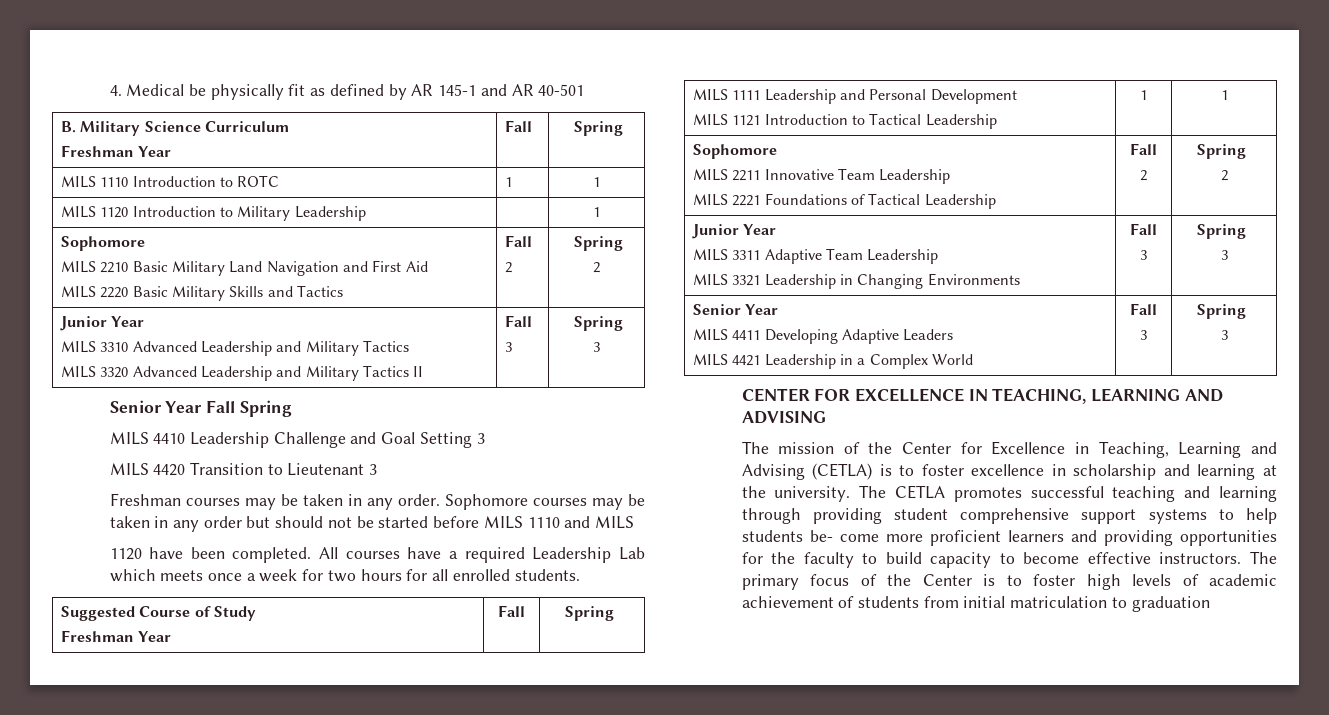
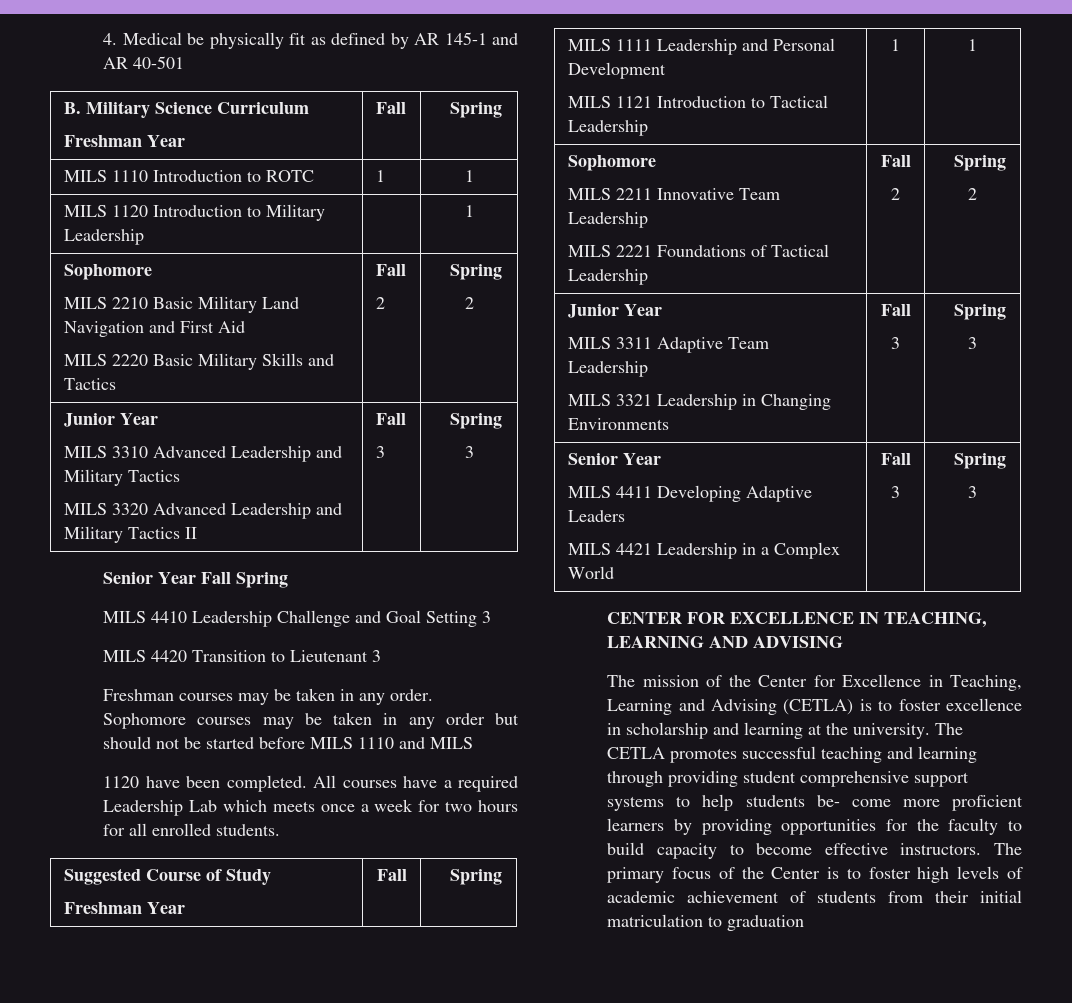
- The CETLA promotes successful teaching and learning through providing student comprehensive support systems to help students be- come more proficient learners and providing opportunities for the faculty to build capacity to become effective instructors.
+ The CETLA promotes successful teaching and learning through providing student comprehensive support systems to help students be- come more proficient learners by providing opportunities for the faculty to build capacity to become effective instructors.
- The primary focus of the Center is to foster high levels of academic achievement of students from initial matriculation to graduation
+ The primary focus of the Center is to foster high levels of academic achievement of students from their initial matriculation to graduation

